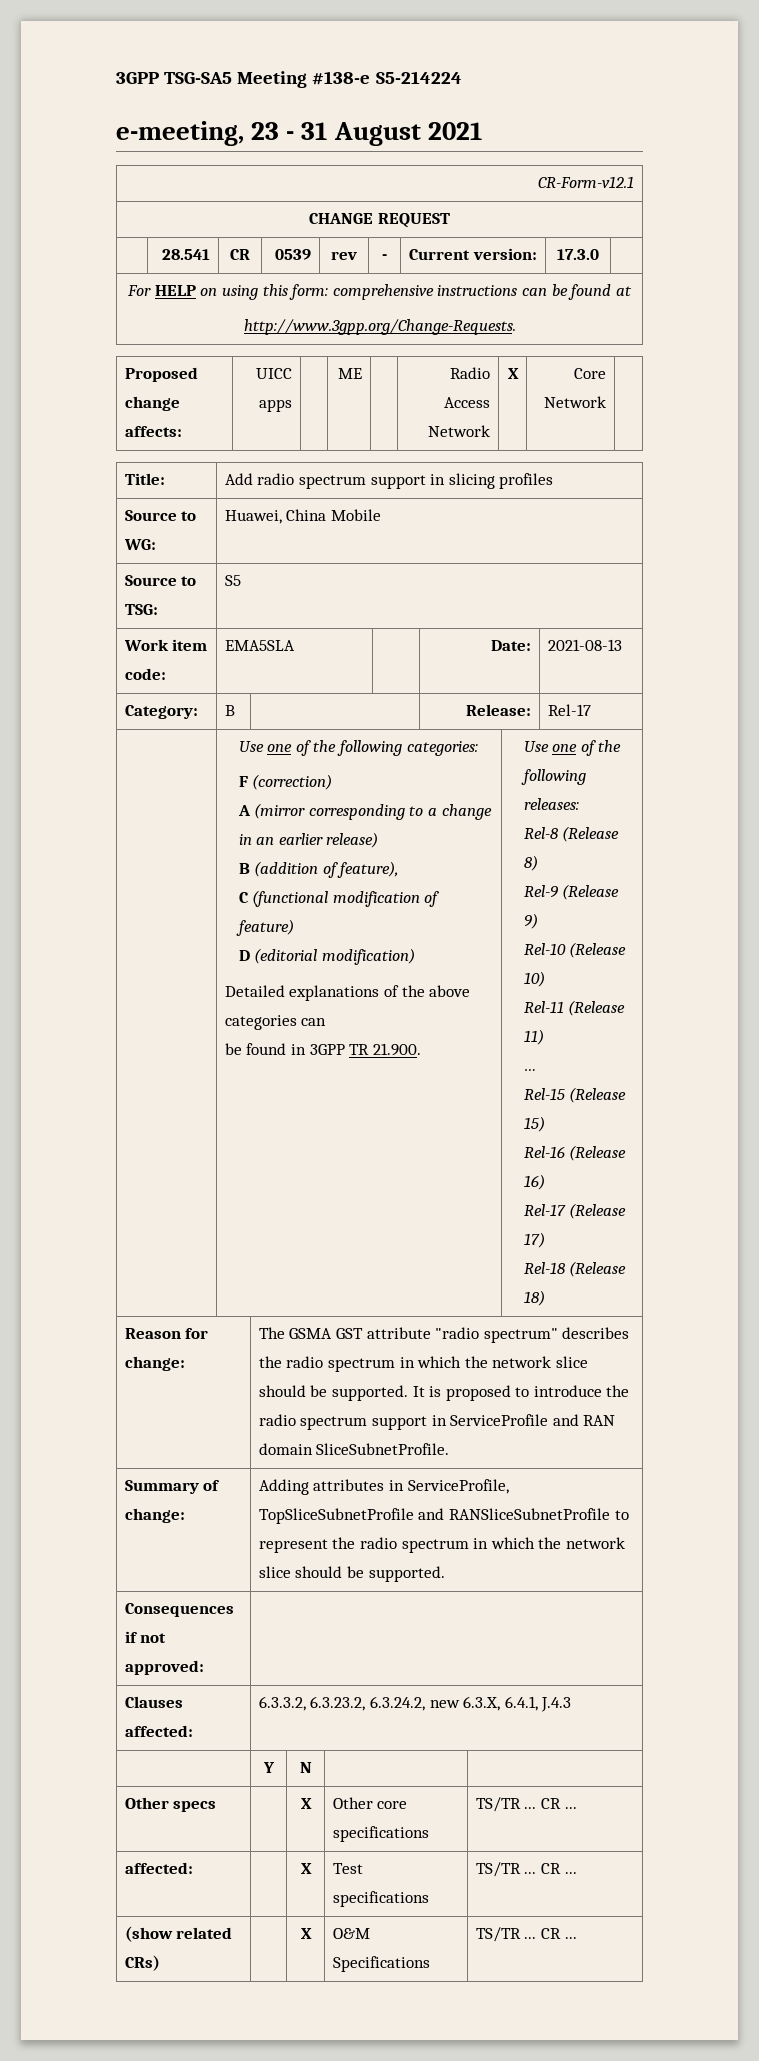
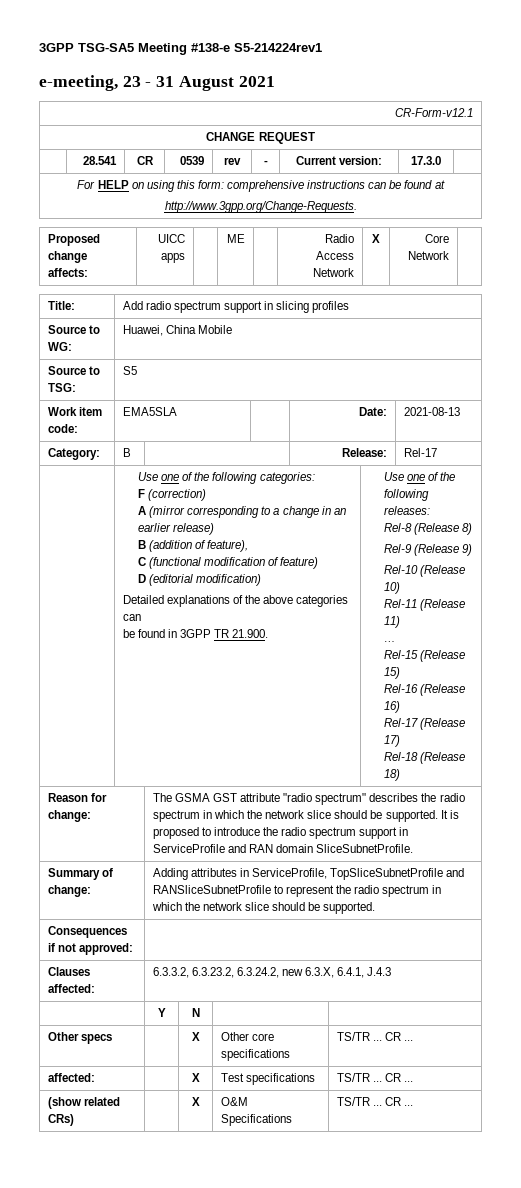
- 3GPP TSG-SA5 Meeting #138-e S5-214224
+ 3GPP TSG-SA5 Meeting #138-e S5-214224rev1

